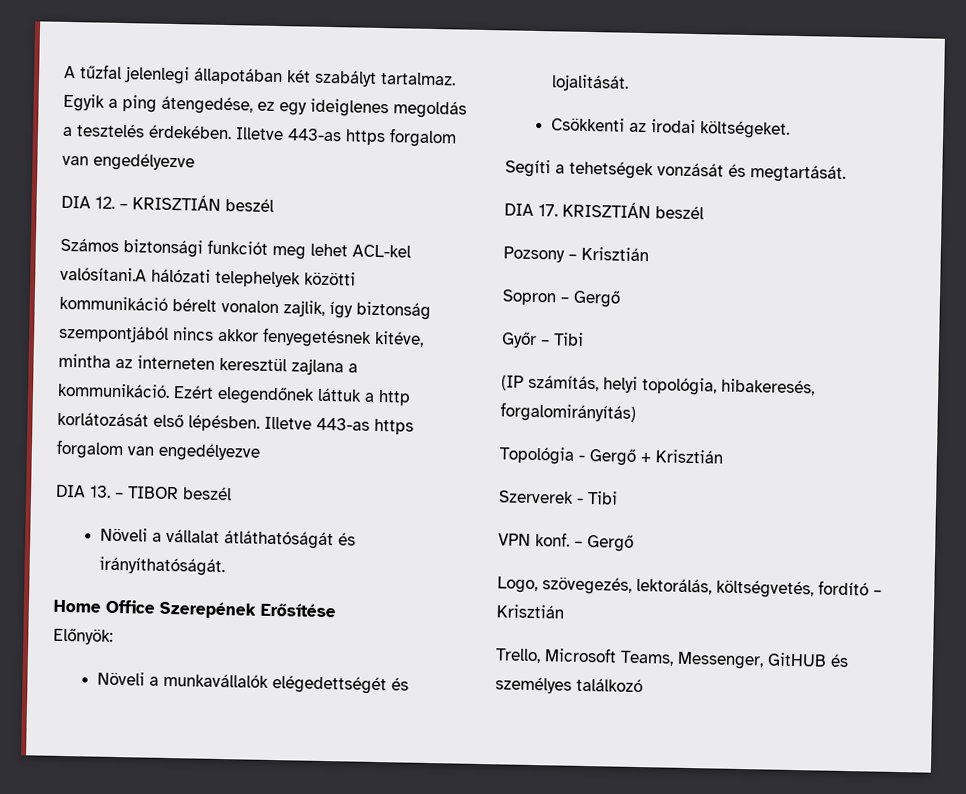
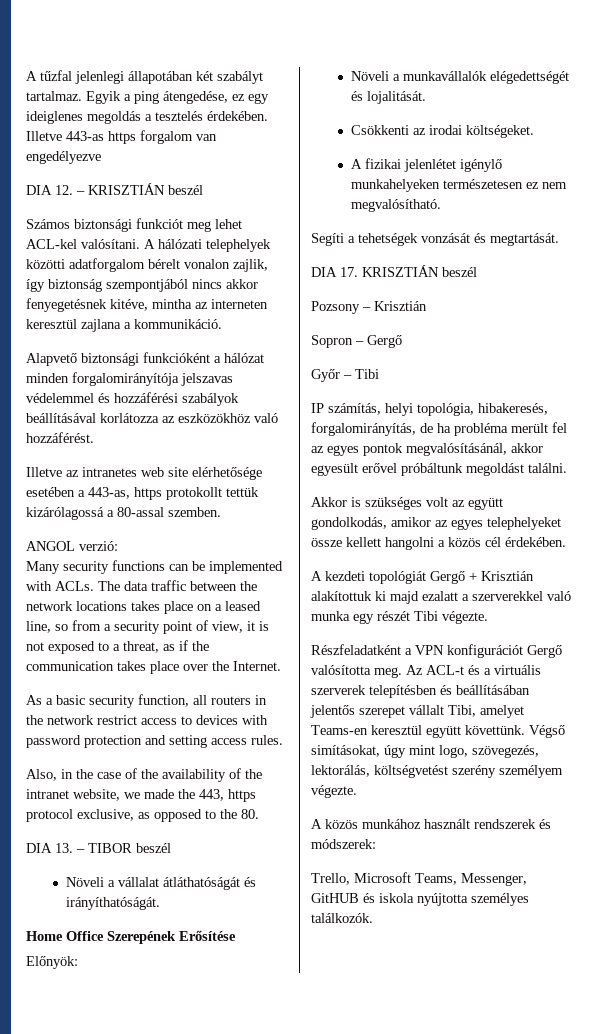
- Számos biztonsági funkciót meg lehet ACL-kel valósítani.A hálózati telephelyek közötti kommunikáció bérelt vonalon zajlik, így biztonság szempontjából nincs akkor fenyegetésnek kitéve, mintha az interneten keresztül zajlana a kommunikáció. Ezért elegendőnek láttuk a http korlátozását első lépésben. Illetve 443-as https forgalom van engedélyezve
+ Számos biztonsági funkciót meg lehet ACL-kel valósítani. A hálózati telephelyek közötti adatforgalom bérelt vonalon zajlik, így biztonság szempontjából nincs akkor fenyegetésnek kitéve, mintha az interneten keresztül zajlana a kommunikáció.
+ Alapvető biztonsági funkcióként a hálózat minden forgalomirányítója jelszavas védelemmel és hozzáférési szabályok beállításával korlátozza az eszközökhöz való hozzáférést.
+ Illetve az intranetes web site elérhetősége esetében a 443-as, https protokollt tettük kizárólagossá a 80-assal szemben.
+ ANGOL verzió:
+ Many security functions can be implemented with ACLs. The data traffic between the network locations takes place on a leased line, so from a security point of view, it is not exposed to a threat, as if the communication takes place over the Internet.
+ As a basic security function, all routers in the network restrict access to devices with password protection and setting access rules.
+ Also, in the case of the availability of the intranet website, we made the 443, https protocol exclusive, as opposed to the 80.
+ A fizikai jelenlétet igénylő munkahelyeken természetesen ez nem megvalósítható.
- (IP számítás, helyi topológia, hibakeresés, forgalomirányítás)
- Topológia - Gergő + Krisztián
- Szerverek - Tibi
- VPN konf. – Gergő
- Logo, szövegezés, lektorálás, költségvetés, fordító – Krisztián
+ IP számítás, helyi topológia, hibakeresés, forgalomirányítás, de ha probléma merült fel az egyes pontok megvalósításánál, akkor egyesült erővel próbáltunk megoldást találni.
+ Akkor is szükséges volt az együtt gondolkodás, amikor az egyes telephelyeket össze kellett hangolni a közös cél érdekében.
+ A kezdeti topológiát Gergő + Krisztián alakítottuk ki majd ezalatt a szerverekkel való munka egy részét Tibi végezte.
+ Részfeladatként a VPN konfigurációt Gergő valósította meg. Az ACL-t és a virtuális szerverek telepítésben és beállításában jelentős szerepet vállalt Tibi, amelyet Teams-en keresztül együtt követtünk. Végső simításokat, úgy mint logo, szövegezés, lektorálás, költségvetést szerény személyem végezte.
+ A közös munkához használt rendszerek és módszerek:
- Trello, Microsoft Teams, Messenger, GitHUB és személyes találkozó
+ Trello, Microsoft Teams, Messenger, GitHUB és iskola nyújtotta személyes találkozók.

